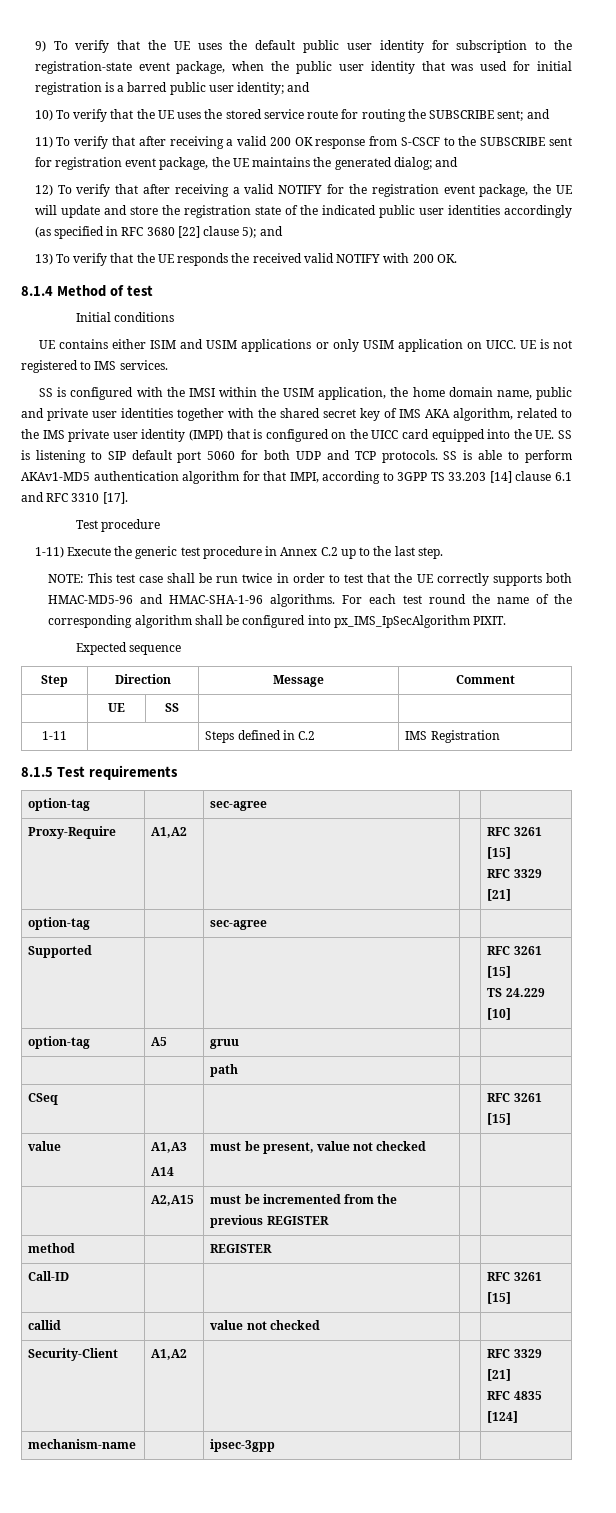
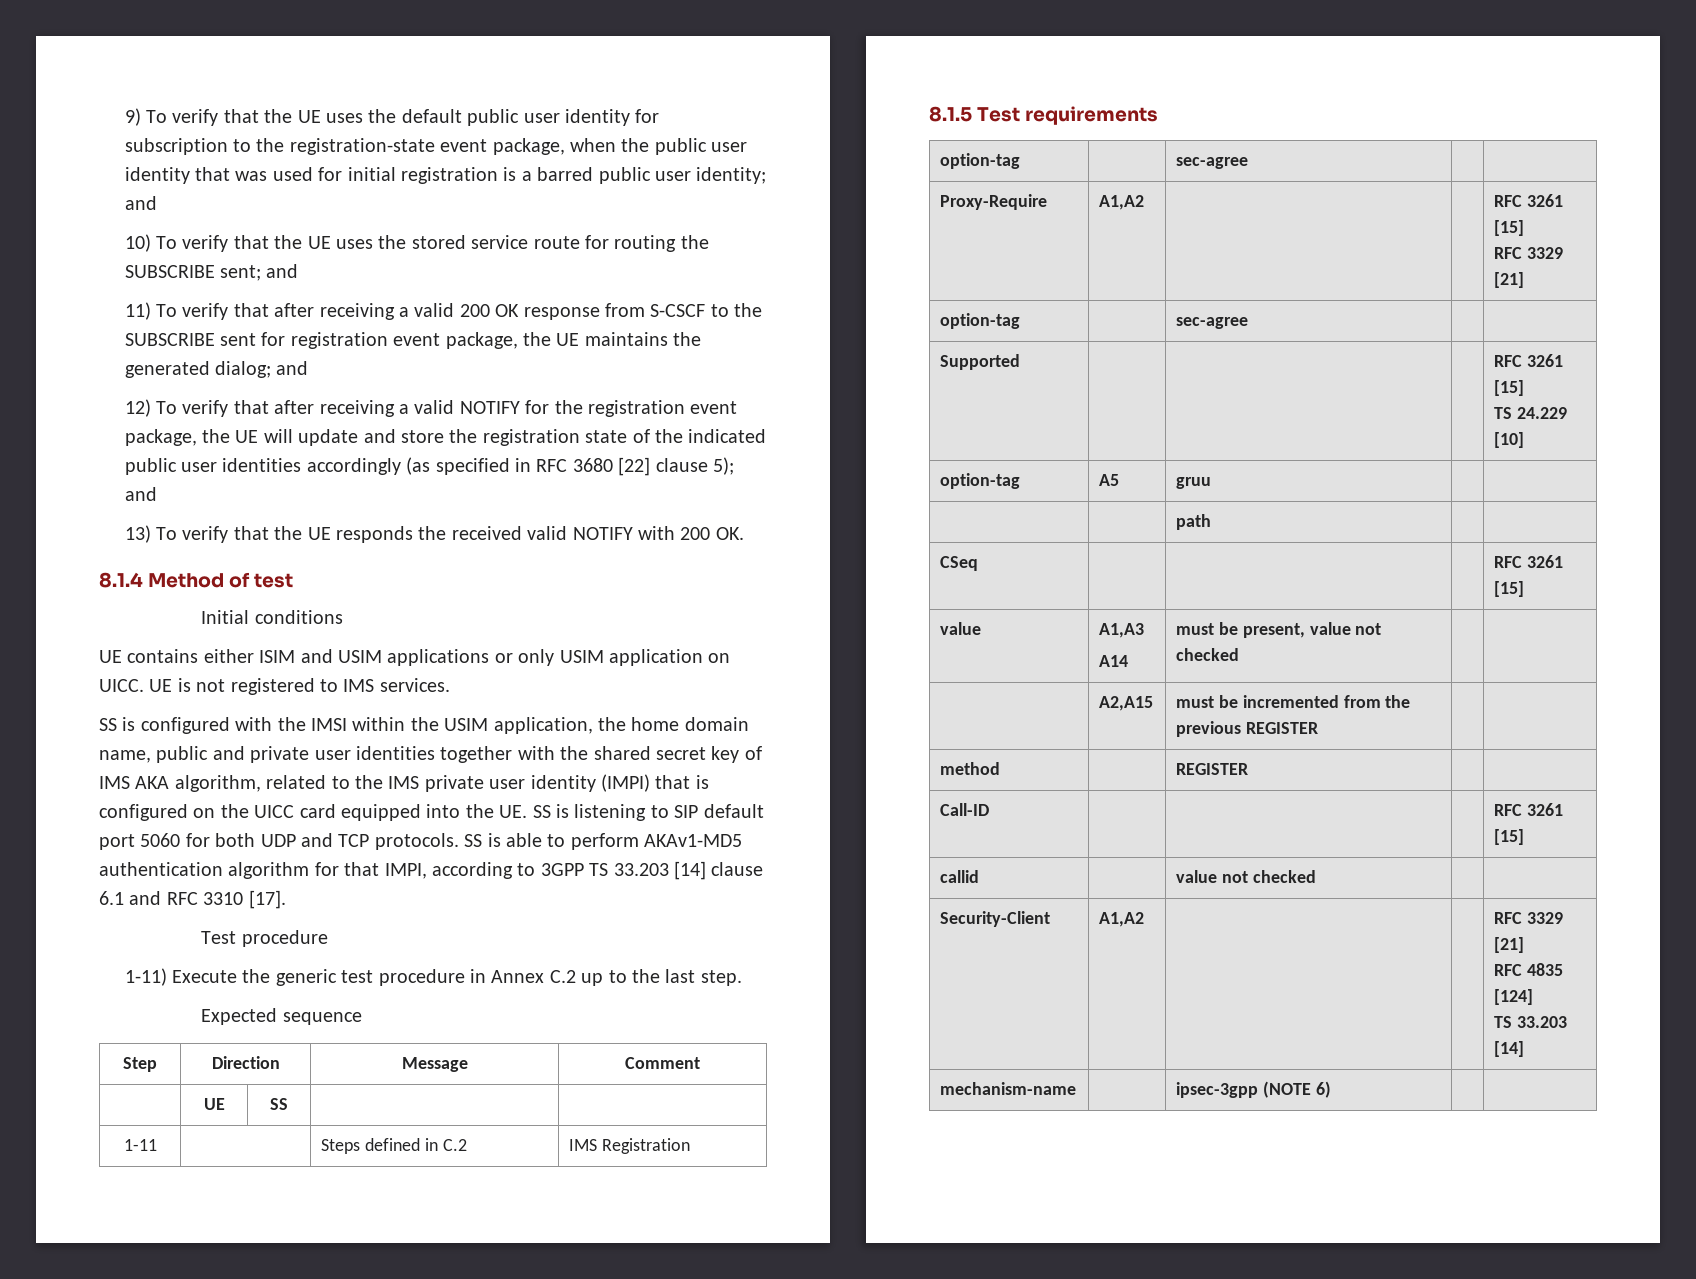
- NOTE: This test case shall be run twice in order to test that the UE correctly supports both HMAC-MD5-96 and HMAC-SHA-1-96 algorithms. For each test round the name of the corresponding algorithm shall be configured into px_IMS_IpSecAlgorithm PIXIT.
  Security-Client | A1,A2 | | | RFC 3329 [21]
  RFC 4835 [124]
+ TS 33.203 [14]
- mechanism-name | | ipsec-3gpp | |
+ mechanism-name | | ipsec-3gpp (NOTE 6) | |

